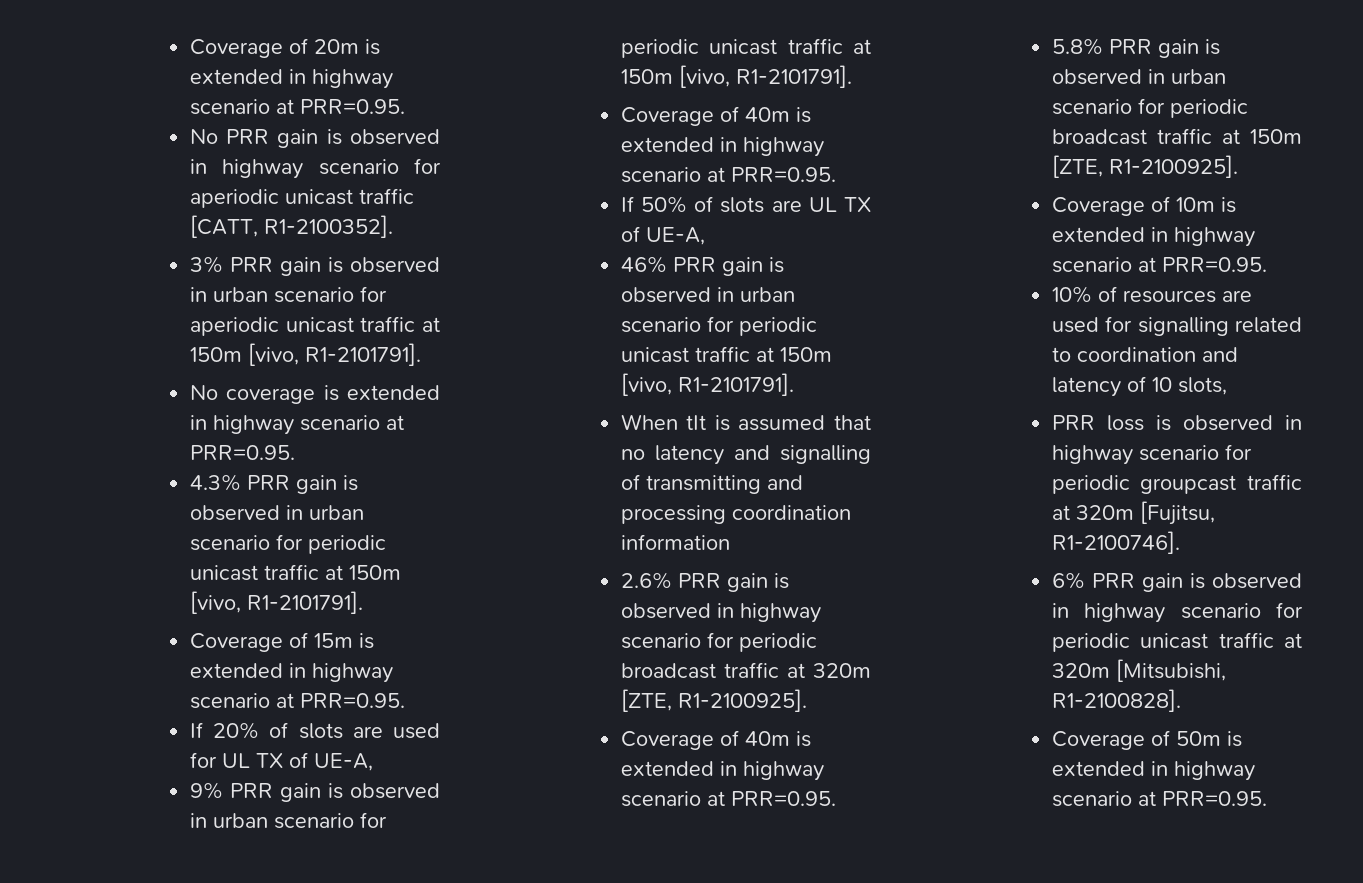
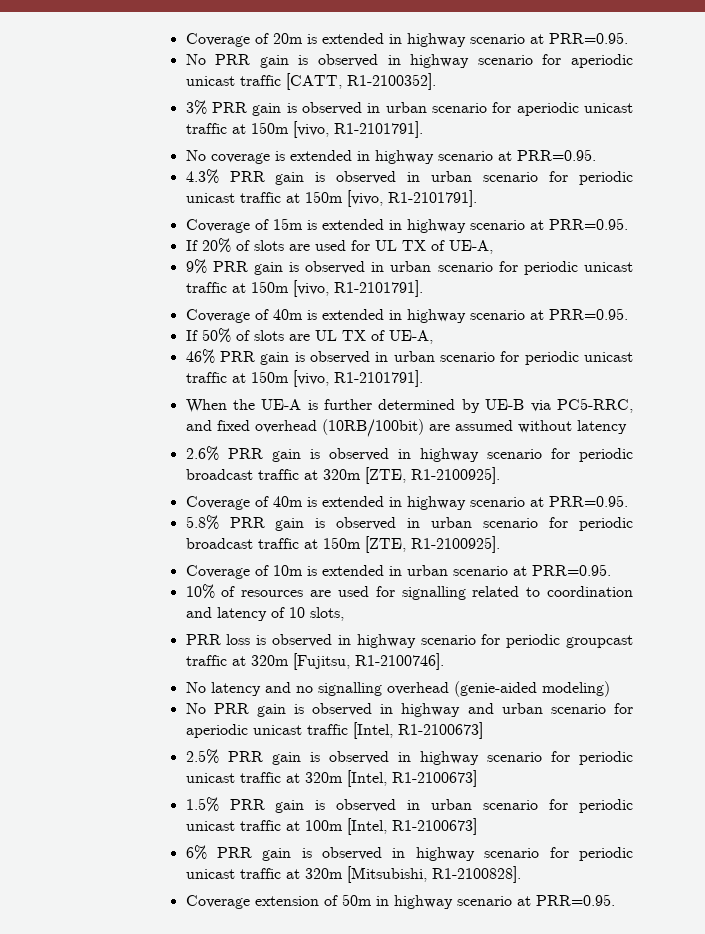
- When tIt is assumed that no latency and signalling of transmitting and processing coordination information
+ When the UE-A is further determined by UE-B via PC5-RRC, and fixed overhead (10RB/100bit) are assumed without latency
- Coverage of 10m is extended in highway scenario at PRR=0.95.
+ Coverage of 10m is extended in urban scenario at PRR=0.95.
+ No latency and no signalling overhead (genie-aided modeling)
+ No PRR gain is observed in highway and urban scenario for aperiodic unicast traffic [Intel, R1-2100673]
+ 2.5% PRR gain is observed in highway scenario for periodic unicast traffic at 320m [Intel, R1-2100673]
+ 1.5% PRR gain is observed in urban scenario for periodic unicast traffic at 100m [Intel, R1-2100673]
- Coverage of 50m is extended in highway scenario at PRR=0.95.
+ Coverage extension of 50m in highway scenario at PRR=0.95.

